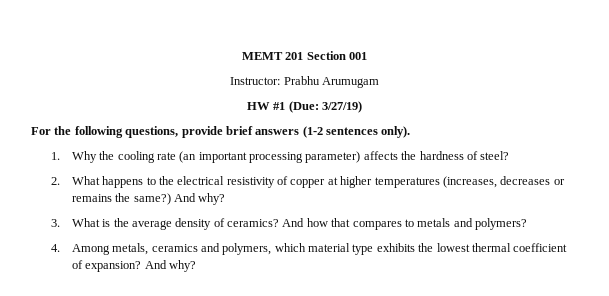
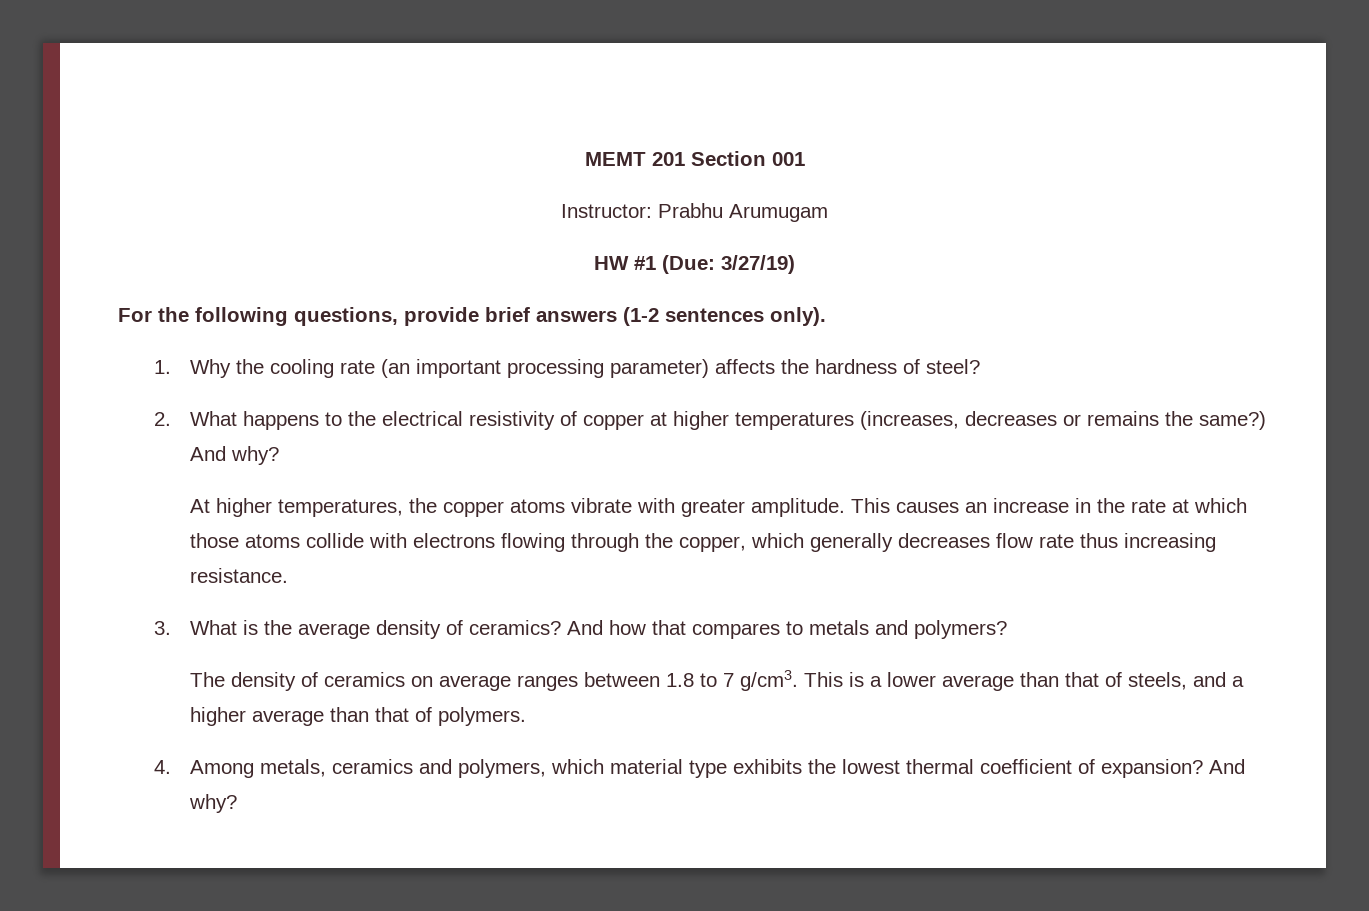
+ At higher temperatures, the copper atoms vibrate with greater amplitude. This causes an increase in the rate at which those atoms collide with electrons flowing through the copper, which generally decreases flow rate thus increasing resistance.
+ The density of ceramics on average ranges between 1.8 to 7 g/cm3. This is a lower average than that of steels, and a higher average than that of polymers.

